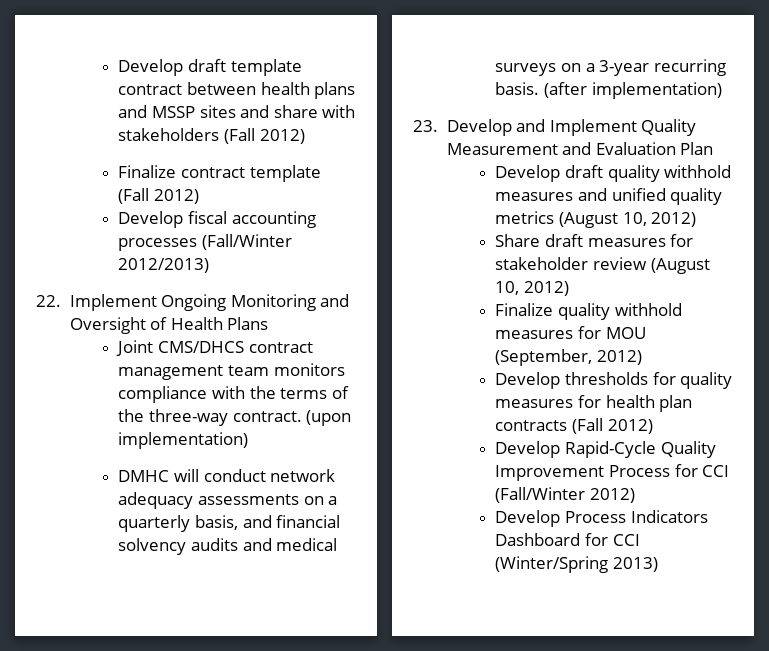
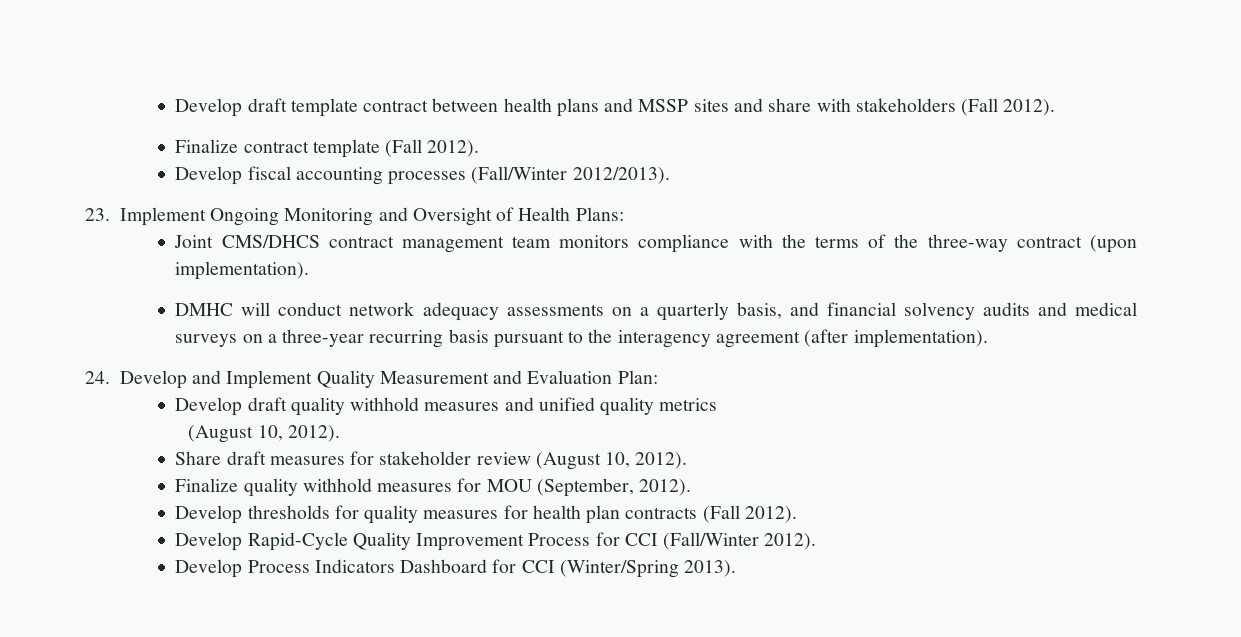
- Develop draft template contract between health plans and MSSP sites and share with stakeholders (Fall 2012)
+ Develop draft template contract between health plans and MSSP sites and share with stakeholders (Fall 2012).
- Finalize contract template (Fall 2012)
+ Finalize contract template (Fall 2012).
- Develop fiscal accounting processes (Fall/Winter 2012/2013)
- 22. Implement Ongoing Monitoring and Oversight of Health Plans
+ Develop fiscal accounting processes (Fall/Winter 2012/2013).
+ 23. Implement Ongoing Monitoring and Oversight of Health Plans:
- Joint CMS/DHCS contract management team monitors compliance with the terms of the three-way contract. (upon implementation)
+ Joint CMS/DHCS contract management team monitors compliance with the terms of the three-way contract (upon implementation).
- DMHC will conduct network adequacy assessments on a quarterly basis, and financial solvency audits and medical surveys on a 3-year recurring basis. (after implementation)
- 23. Develop and Implement Quality Measurement and Evaluation Plan
+ DMHC will conduct network adequacy assessments on a quarterly basis, and financial solvency audits and medical surveys on a three-year recurring basis pursuant to the interagency agreement (after implementation).
+ 24. Develop and Implement Quality Measurement and Evaluation Plan:
- Develop draft quality withhold measures and unified quality metrics (August 10, 2012)
+ Develop draft quality withhold measures and unified quality metrics
+ (August 10, 2012).
- Share draft measures for stakeholder review (August 10, 2012)
+ Share draft measures for stakeholder review (August 10, 2012).
- Finalize quality withhold measures for MOU (September, 2012)
+ Finalize quality withhold measures for MOU (September, 2012).
- Develop thresholds for quality measures for health plan contracts (Fall 2012)
+ Develop thresholds for quality measures for health plan contracts (Fall 2012).
- Develop Rapid-Cycle Quality Improvement Process for CCI (Fall/Winter 2012)
+ Develop Rapid-Cycle Quality Improvement Process for CCI (Fall/Winter 2012).
- Develop Process Indicators Dashboard for CCI (Winter/Spring 2013)
+ Develop Process Indicators Dashboard for CCI (Winter/Spring 2013).

